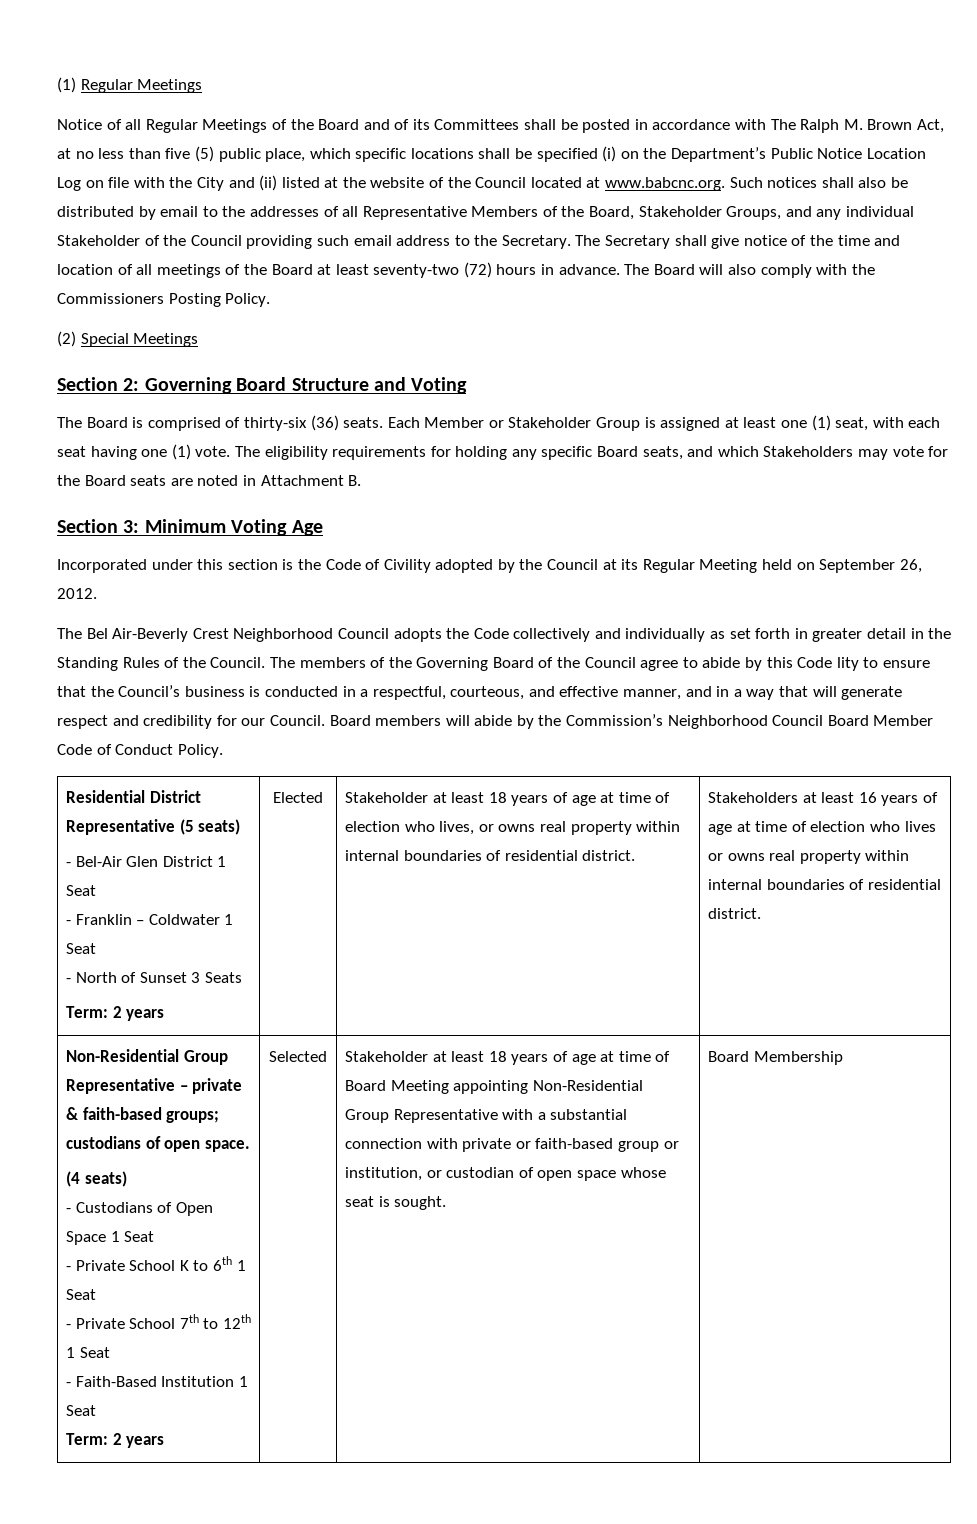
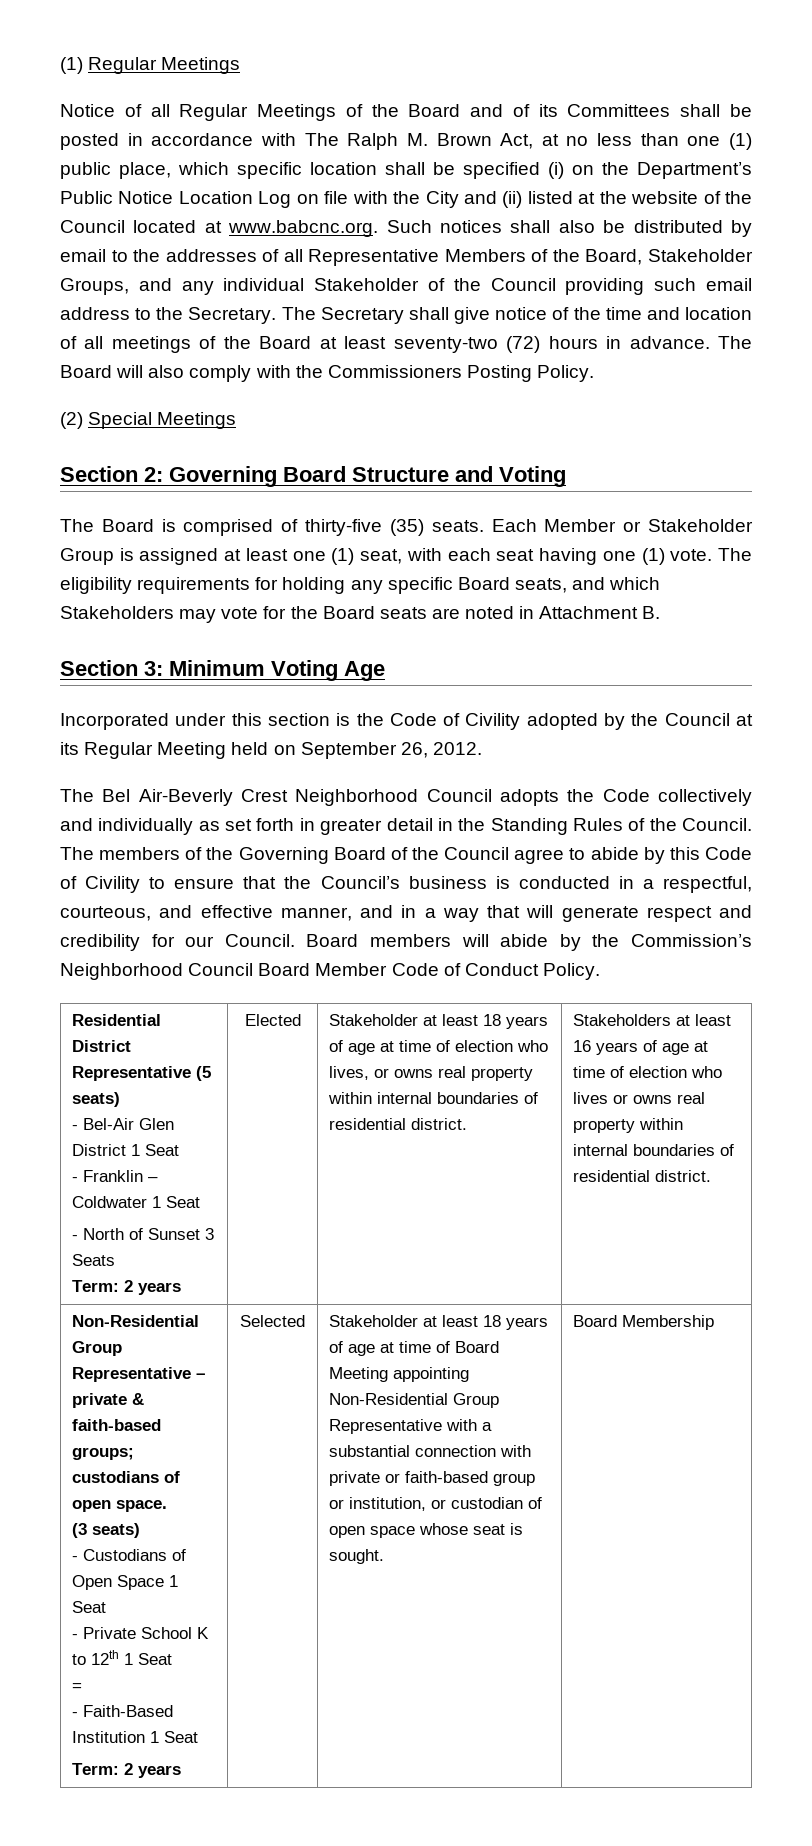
- Notice of all Regular Meetings of the Board and of its Committees shall be posted in accordance with The Ralph M. Brown Act, at no less than five (5) public place, which specific locations shall be specified (i) on the Department’s Public Notice Location Log on file with the City and (ii) listed at the website of the Council located at www.babcnc.org. Such notices shall also be distributed by email to the addresses of all Representative Members of the Board, Stakeholder Groups, and any individual Stakeholder of the Council providing such email address to the Secretary.
+ Notice of all Regular Meetings of the Board and of its Committees shall be posted in accordance with The Ralph M. Brown Act, at no less than one (1) public place, which specific location shall be specified (i) on the Department’s Public Notice Location Log on file with the City and (ii) listed at the website of the Council located at www.babcnc.org. Such notices shall also be distributed by email to the addresses of all Representative Members of the Board, Stakeholder Groups, and any individual Stakeholder of the Council providing such email address to the Secretary.
- The Board is comprised of thirty-six (36) seats.
+ The Board is comprised of thirty-five (35) seats.
- The members of the Governing Board of the Council agree to abide by this Code lity to ensure that the Council’s business is conducted in a respectful, courteous, and effective manner, and in a way that will generate respect and credibility for our Council.
+ The members of the Governing Board of the Council agree to abide by this Code of Civility to ensure that the Council’s business is conducted in a respectful, courteous, and effective manner, and in a way that will generate respect and credibility for our Council.
- (4 seats)
+ (3 seats)
- - Private School K to 6th 1 Seat
- - Private School 7th to 12th 1 Seat
+ - Private School K to 12th 1 Seat
+ =

